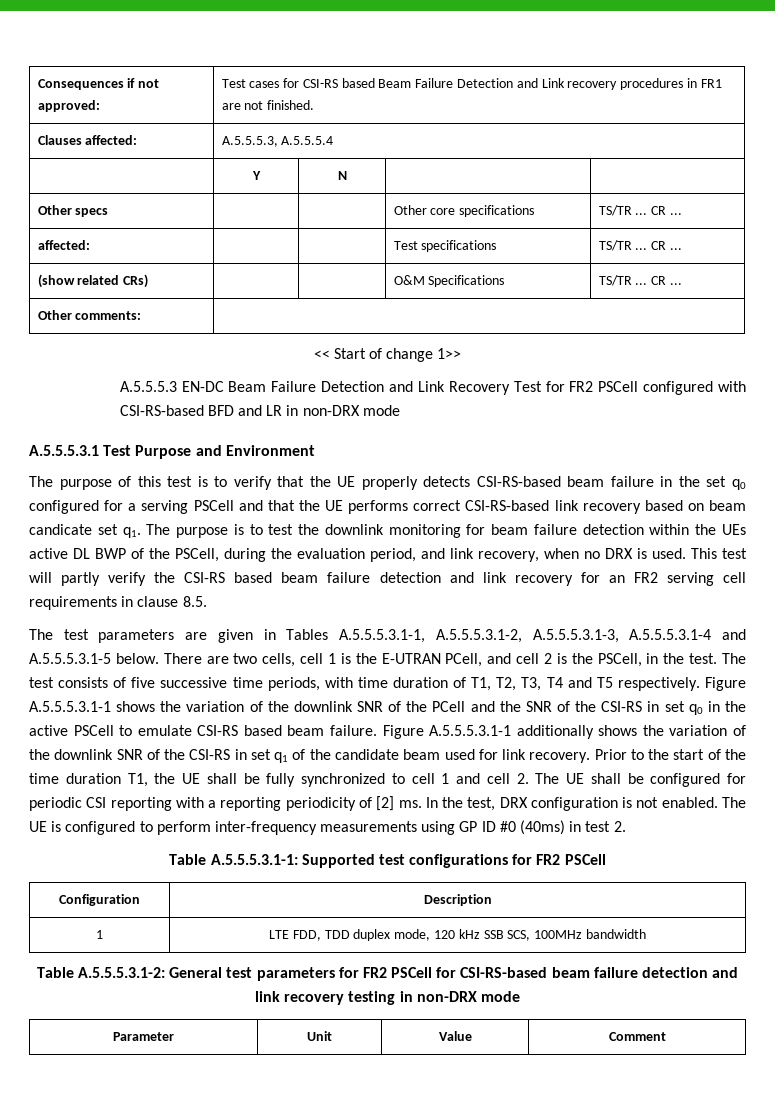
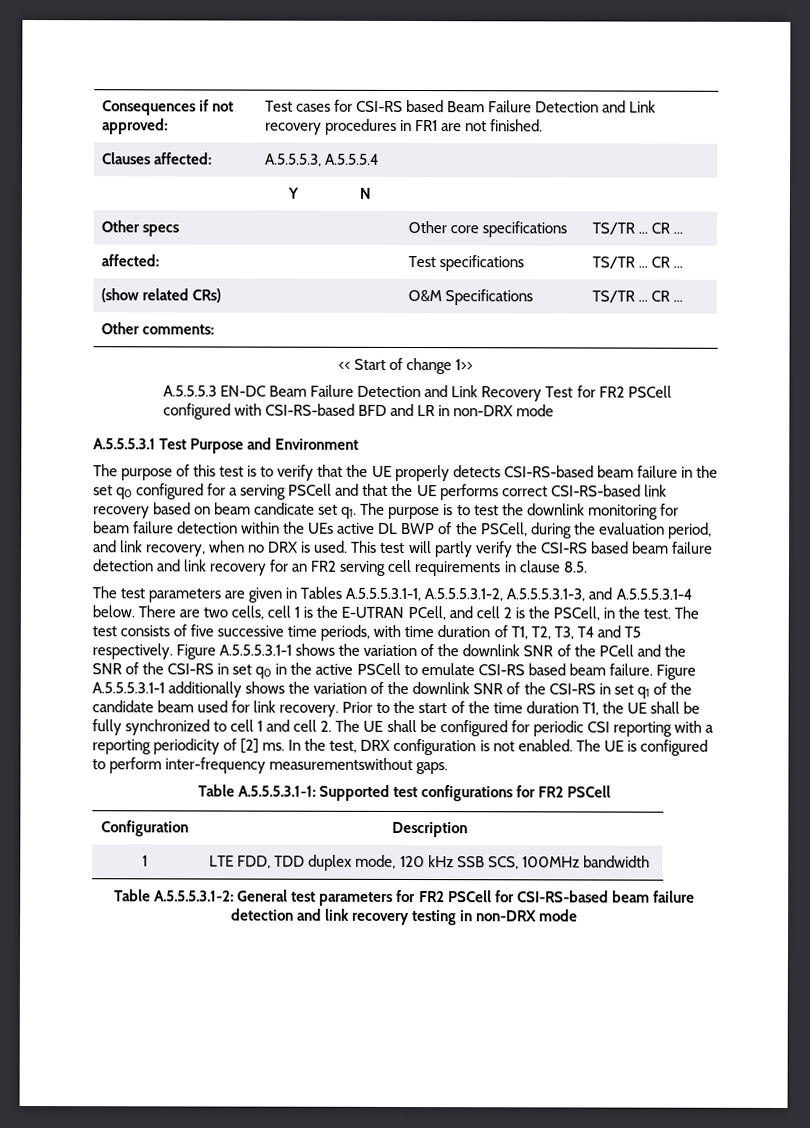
- The test parameters are given in Tables A.5.5.5.3.1-1, A.5.5.5.3.1-2, A.5.5.5.3.1-3, A.5.5.5.3.1-4 and A.5.5.5.3.1-5 below.
+ The test parameters are given in Tables A.5.5.5.3.1-1, A.5.5.5.3.1-2, A.5.5.5.3.1-3, and A.5.5.5.3.1-4 below.
- The UE is configured to perform inter-frequency measurements using GP ID #0 (40ms) in test 2.
+ The UE is configured to perform inter-frequency measurementswithout gaps.
- Parameter | Unit | Value | Comment

